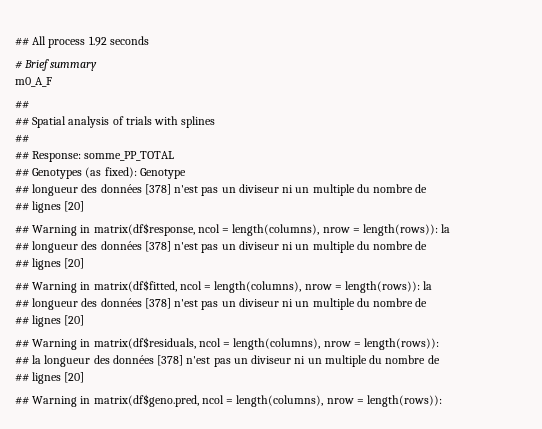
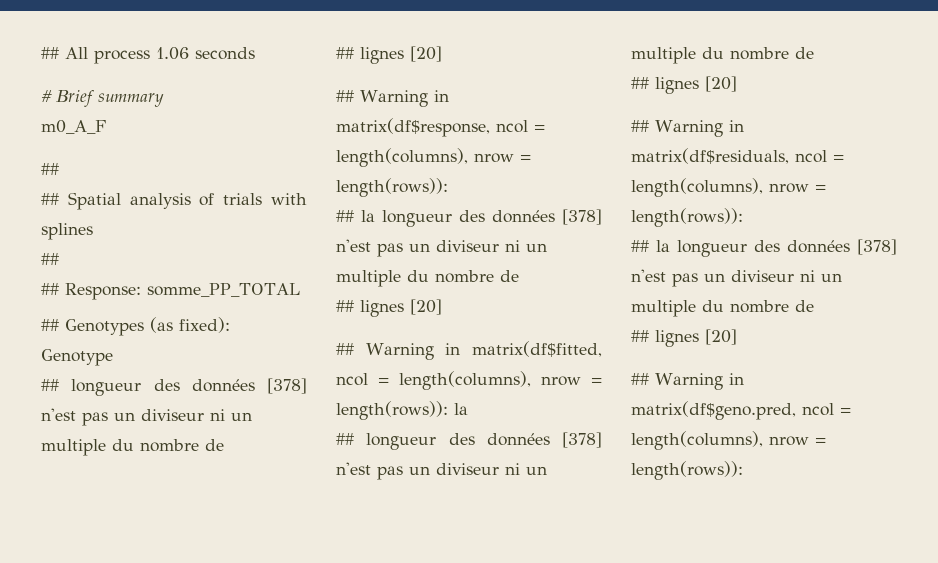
- ## All process 1.92 seconds
+ ## All process 1.06 seconds
- ## Warning in matrix(df$response, ncol = length(columns), nrow = length(rows)): la
- ## longueur des données [378] n'est pas un diviseur ni un multiple du nombre de
+ ## Warning in matrix(df$response, ncol = length(columns), nrow = length(rows)):
+ ## la longueur des données [378] n'est pas un diviseur ni un multiple du nombre de

